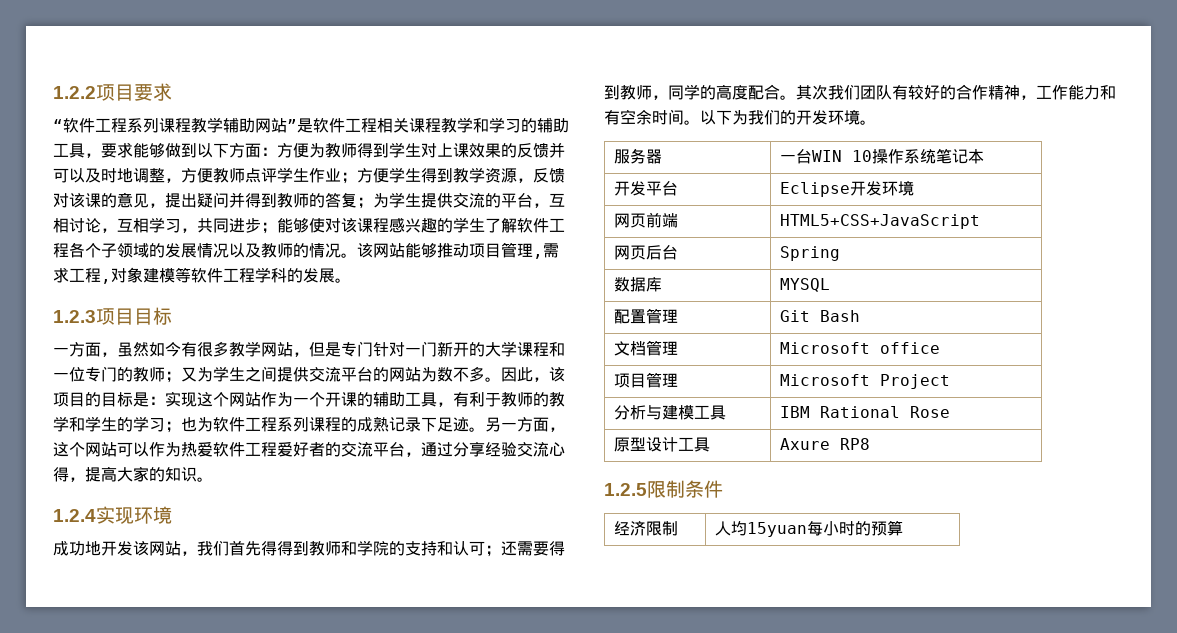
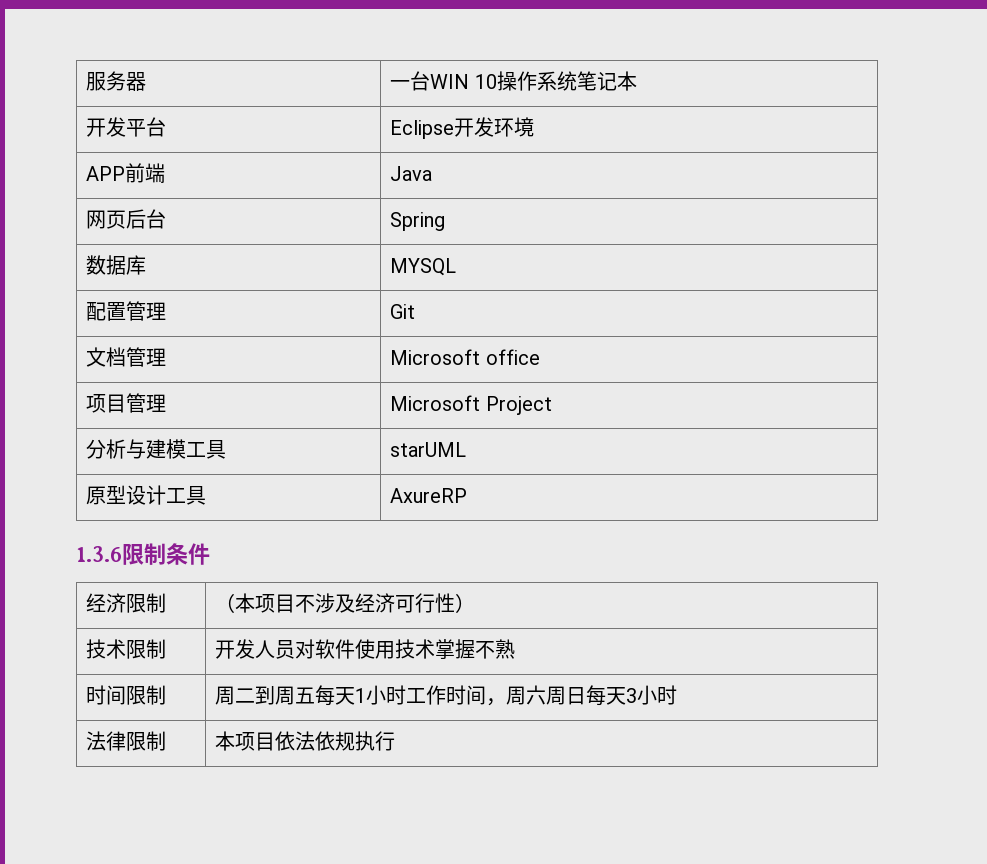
- 1.2.2项目要求
- “软件工程系列课程教学辅助网站”是软件工程相关课程教学和学习的辅助工具，要求能够做到以下方面：方便为教师得到学生对上课效果的反馈并可以及时地调整，方便教师点评学生作业；方便学生得到教学资源，反馈对该课的意见，提出疑问并得到教师的答复；为学生提供交流的平台，互相讨论，互相学习，共同进步；能够使对该课程感兴趣的学生了解软件工程各个子领域的发展情况以及教师的情况。该网站能够推动项目管理,需求工程,对象建模等软件工程学科的发展。
- 1.2.3项目目标
- 一方面，虽然如今有很多教学网站，但是专门针对一门新开的大学课程和一位专门的教师；又为学生之间提供交流平台的网站为数不多。因此，该项目的目标是：实现这个网站作为一个开课的辅助工具，有利于教师的教学和学生的学习；也为软件工程系列课程的成熟记录下足迹。另一方面，这个网站可以作为热爱软件工程爱好者的交流平台，通过分享经验交流心得，提高大家的知识。
- 1.2.4实现环境
- 成功地开发该网站，我们首先得得到教师和学院的支持和认可；还需要得到教师，同学的高度配合。其次我们团队有较好的合作精神，工作能力和有空余时间。以下为我们的开发环境。
- 网页前端 | HTML5+CSS+JavaScript
+ APP前端 | Java
- 配置管理 | Git Bash
+ 配置管理 | Git
- 分析与建模工具 | IBM Rational Rose
+ 分析与建模工具 | starUML
- 原型设计工具 | Axure RP8
- 1.2.5限制条件
+ 原型设计工具 | AxureRP
+ 1.3.6限制条件
- 经济限制 | 人均15yuan每小时的预算
+ 经济限制 | （本项目不涉及经济可行性）
+ 技术限制 | 开发人员对软件使用技术掌握不熟
+ 时间限制 | 周二到周五每天1小时工作时间，周六周日每天3小时
+ 法律限制 | 本项目依法依规执行

